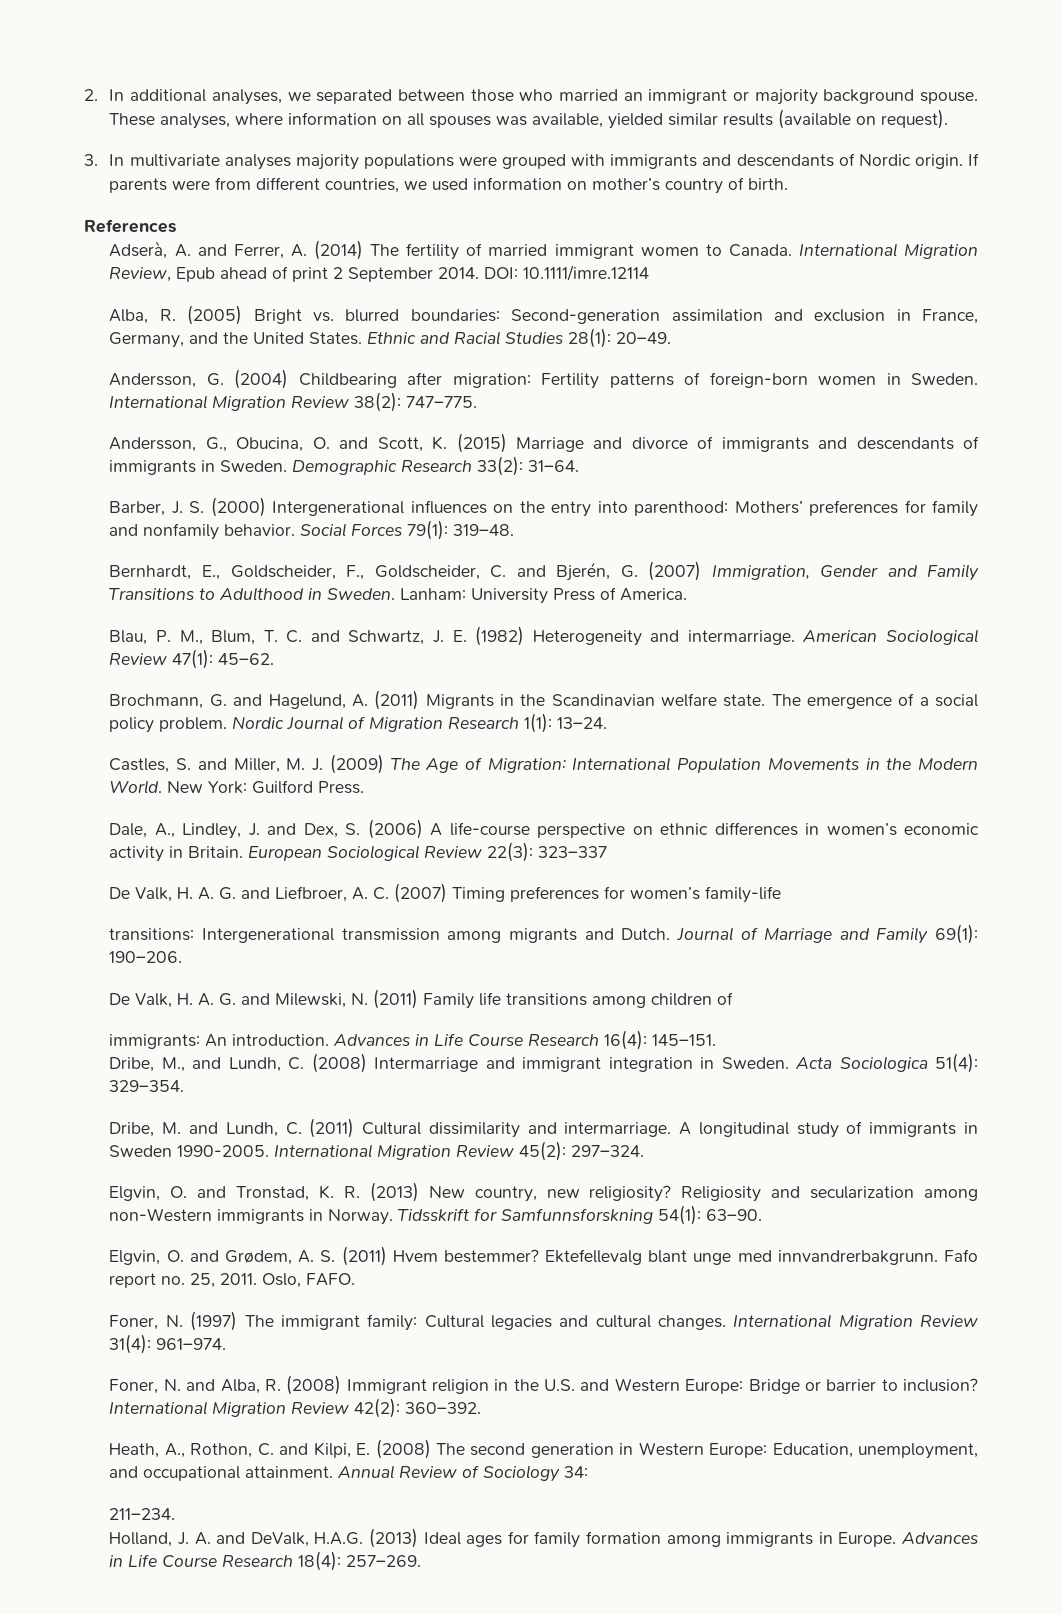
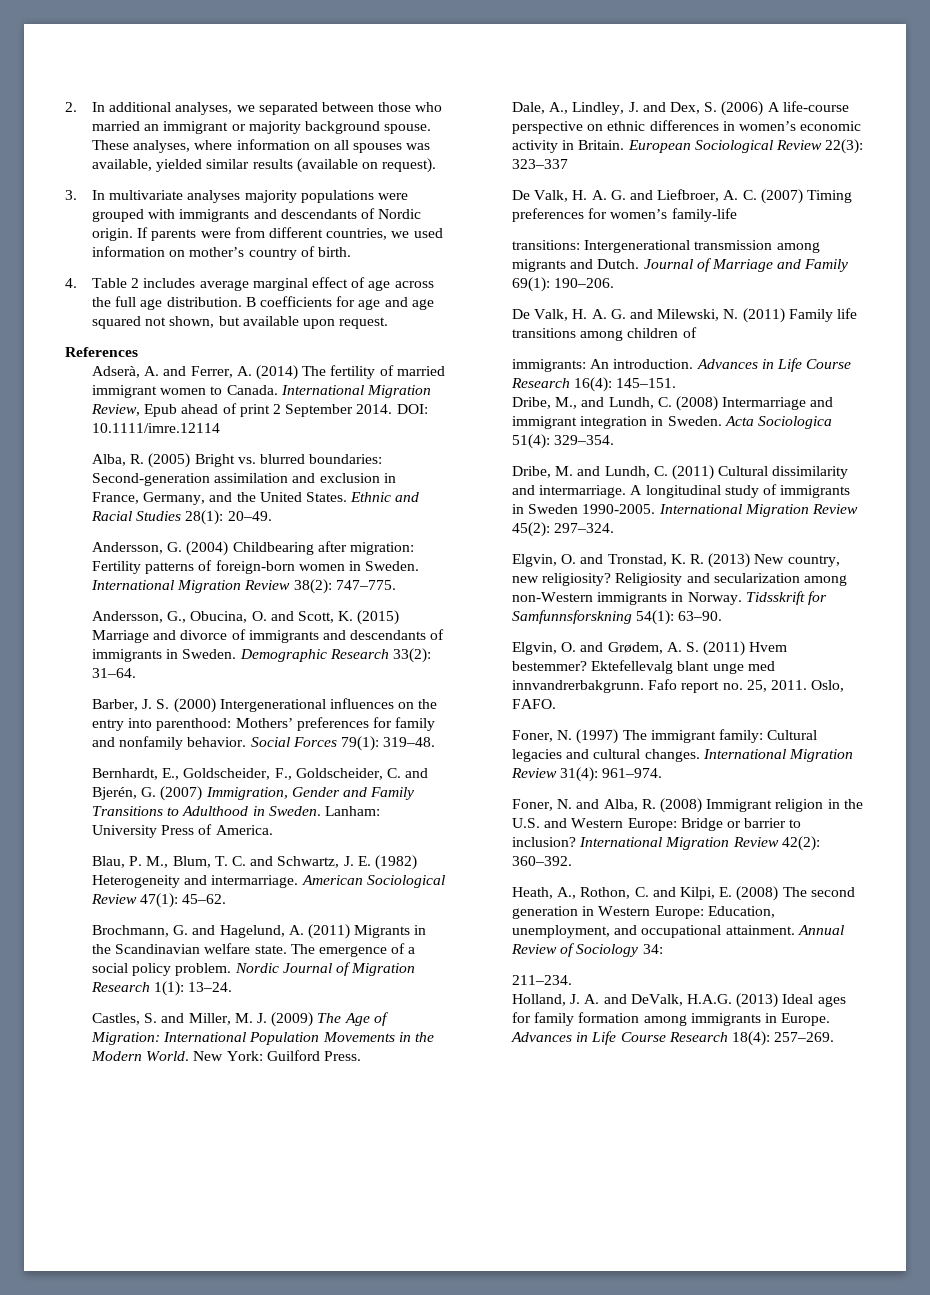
+ 4. Table 2 includes average marginal effect of age across the full age distribution. B coefficients for age and age squared not shown, but available upon request.

